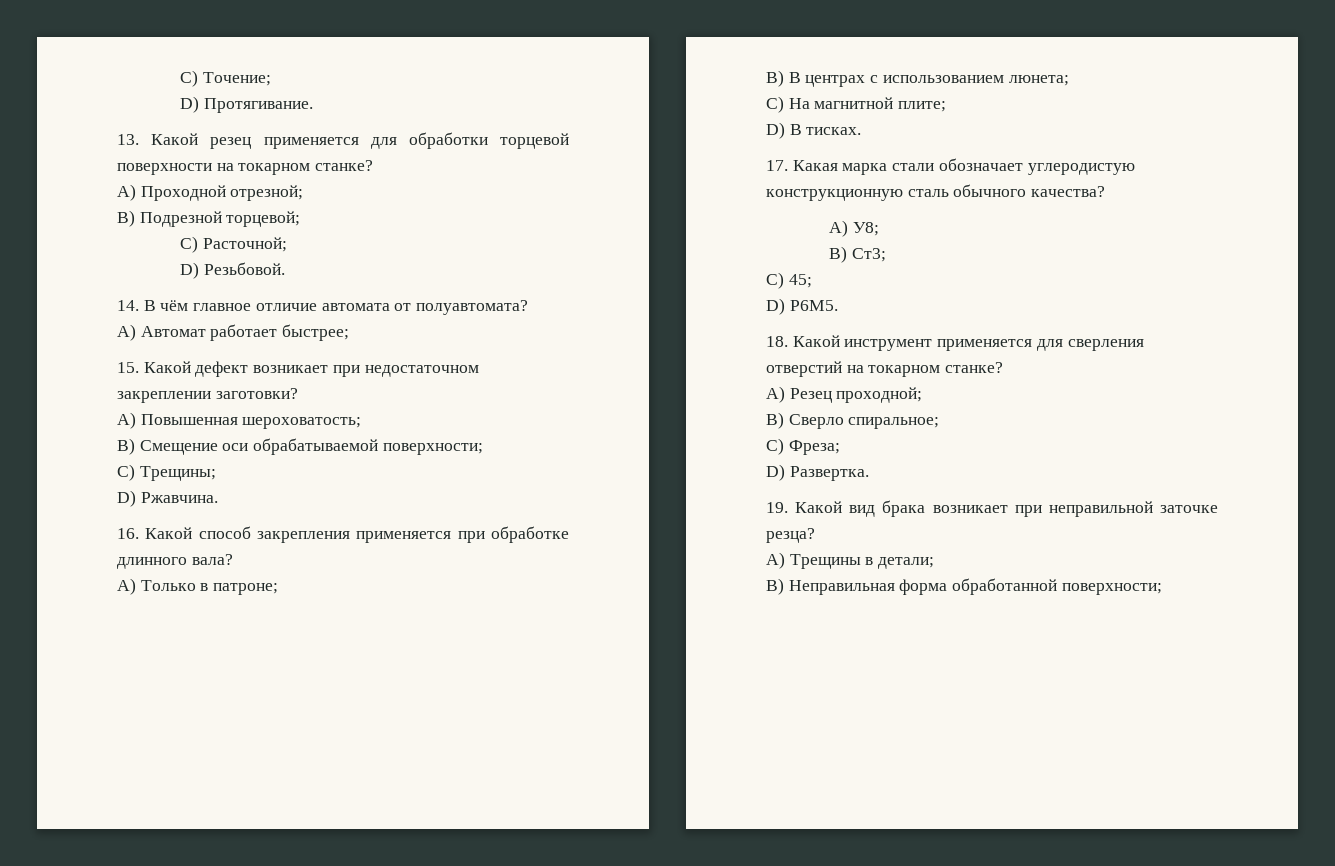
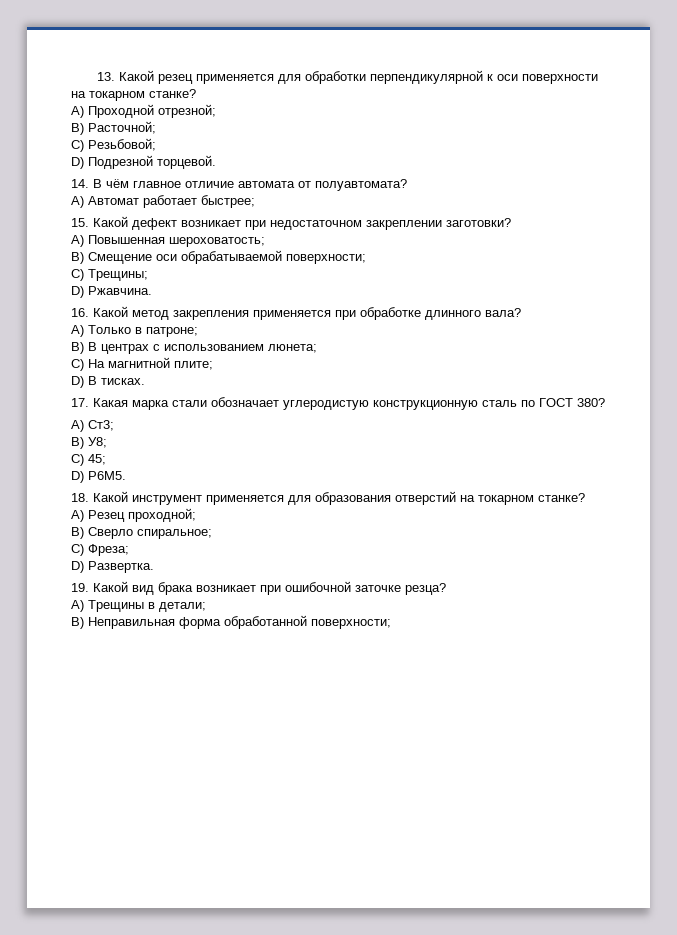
- C) Точение;
- D) Протягивание.
- 13. Какой резец применяется для обработки торцевой поверхности на токарном станке?
+ 13. Какой резец применяется для обработки перпендикулярной к оси поверхности на токарном станке?
- B) Подрезной торцевой;
- C) Расточной;
- D) Резьбовой.
+ B) Расточной;
+ C) Резьбовой;
+ D) Подрезной торцевой.
- 16. Какой способ закрепления применяется при обработке длинного вала?
+ 16. Какой метод закрепления применяется при обработке длинного вала?
- 17. Какая марка стали обозначает углеродистую конструкционную сталь обычного качества?
- A) У8;
- B) Ст3;
+ 17. Какая марка стали обозначает углеродистую конструкционную сталь по ГОСТ 380?
+ A) Ст3;
+ B) У8;
- 18. Какой инструмент применяется для сверления отверстий на токарном станке?
+ 18. Какой инструмент применяется для образования отверстий на токарном станке?
- 19. Какой вид брака возникает при неправильной заточке резца?
+ 19. Какой вид брака возникает при ошибочной заточке резца?

